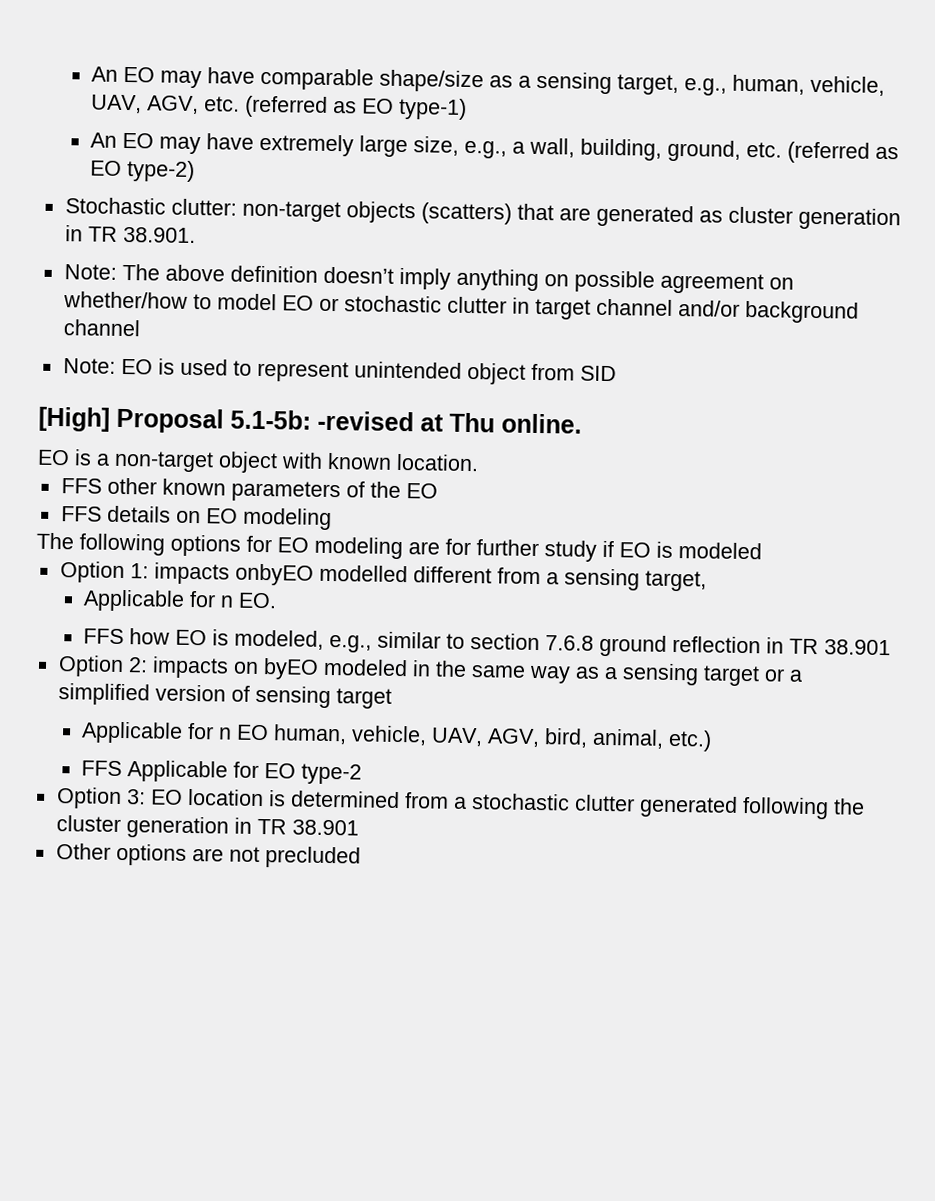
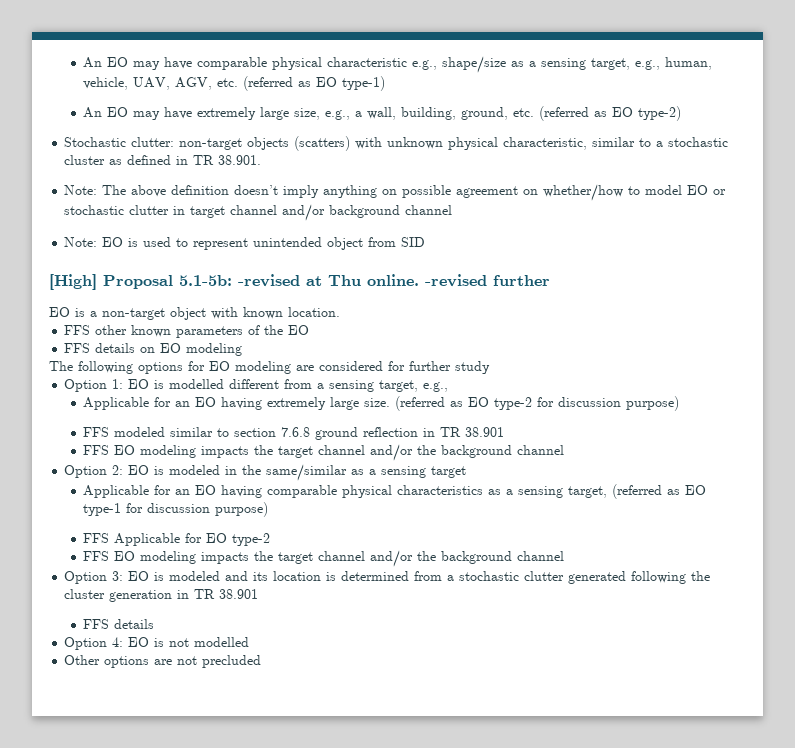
- An EO may have comparable shape/size as a sensing target, e.g., human, vehicle, UAV, AGV, etc. (referred as EO type-1)
+ An EO may have comparable physical characteristic e.g., shape/size as a sensing target, e.g., human, vehicle, UAV, AGV, etc. (referred as EO type-1)
- Stochastic clutter: non-target objects (scatters) that are generated as cluster generation in TR 38.901.
+ Stochastic clutter: non-target objects (scatters) with unknown physical characteristic, similar to a stochastic cluster as defined in TR 38.901.
+ -revised further
- The following options for EO modeling are for further study if EO is modeled
+ The following options for EO modeling are considered for further study
- Option 1: impacts onbyEO modelled different from a sensing target,
- Applicable for n EO.
- FFS how EO is modeled, e.g., similar to section 7.6.8 ground reflection in TR 38.901
+ Option 1: EO is modelled different from a sensing target, e.g.,
+ Applicable for an EO having extremely large size. (referred as EO type-2 for discussion purpose)
+ FFS modeled similar to section 7.6.8 ground reflection in TR 38.901
+ FFS EO modeling impacts the target channel and/or the background channel
- Option 2: impacts on byEO modeled in the same way as a sensing target or a simplified version of sensing target
- Applicable for n EO human, vehicle, UAV, AGV, bird, animal, etc.)
+ Option 2: EO is modeled in the same/similar as a sensing target
+ Applicable for an EO having comparable physical characteristics as a sensing target, (referred as EO type-1 for discussion purpose)
  FFS Applicable for EO type-2
+ FFS EO modeling impacts the target channel and/or the background channel
- Option 3: EO location is determined from a stochastic clutter generated following the cluster generation in TR 38.901
+ Option 3: EO is modeled and its location is determined from a stochastic clutter generated following the cluster generation in TR 38.901
+ FFS details
+ Option 4: EO is not modelled

